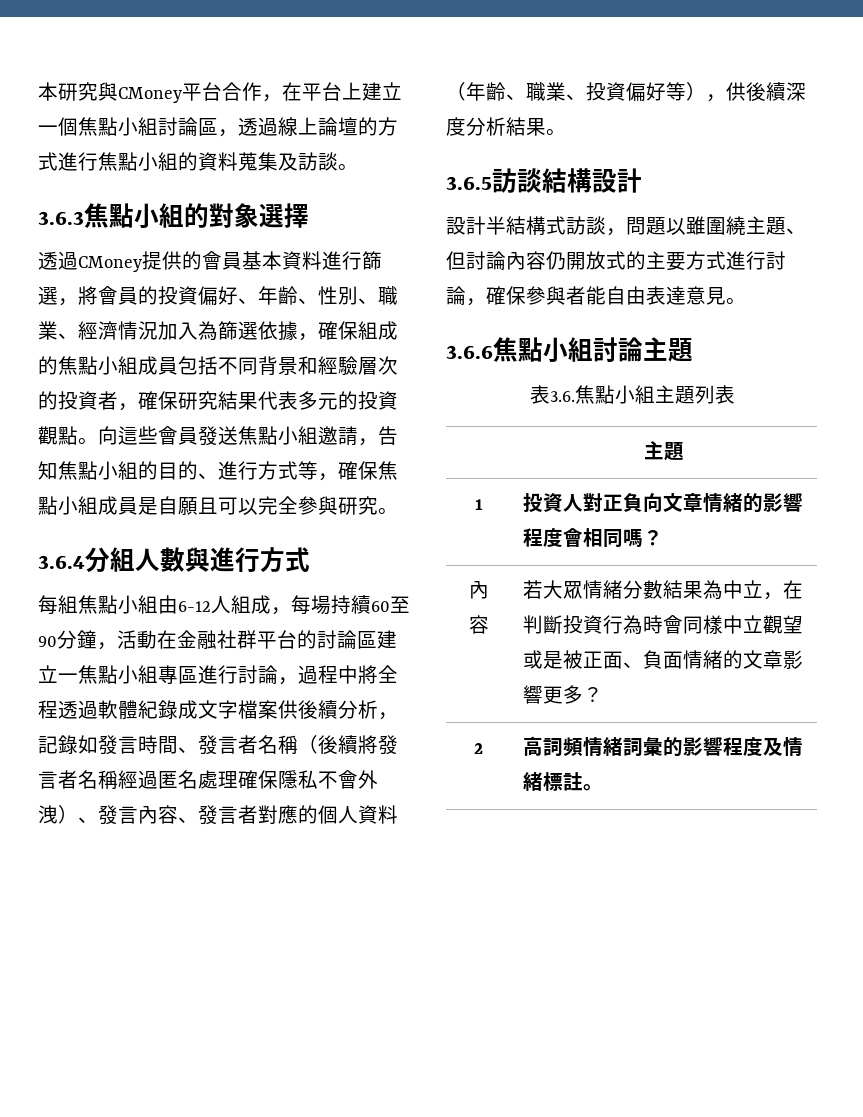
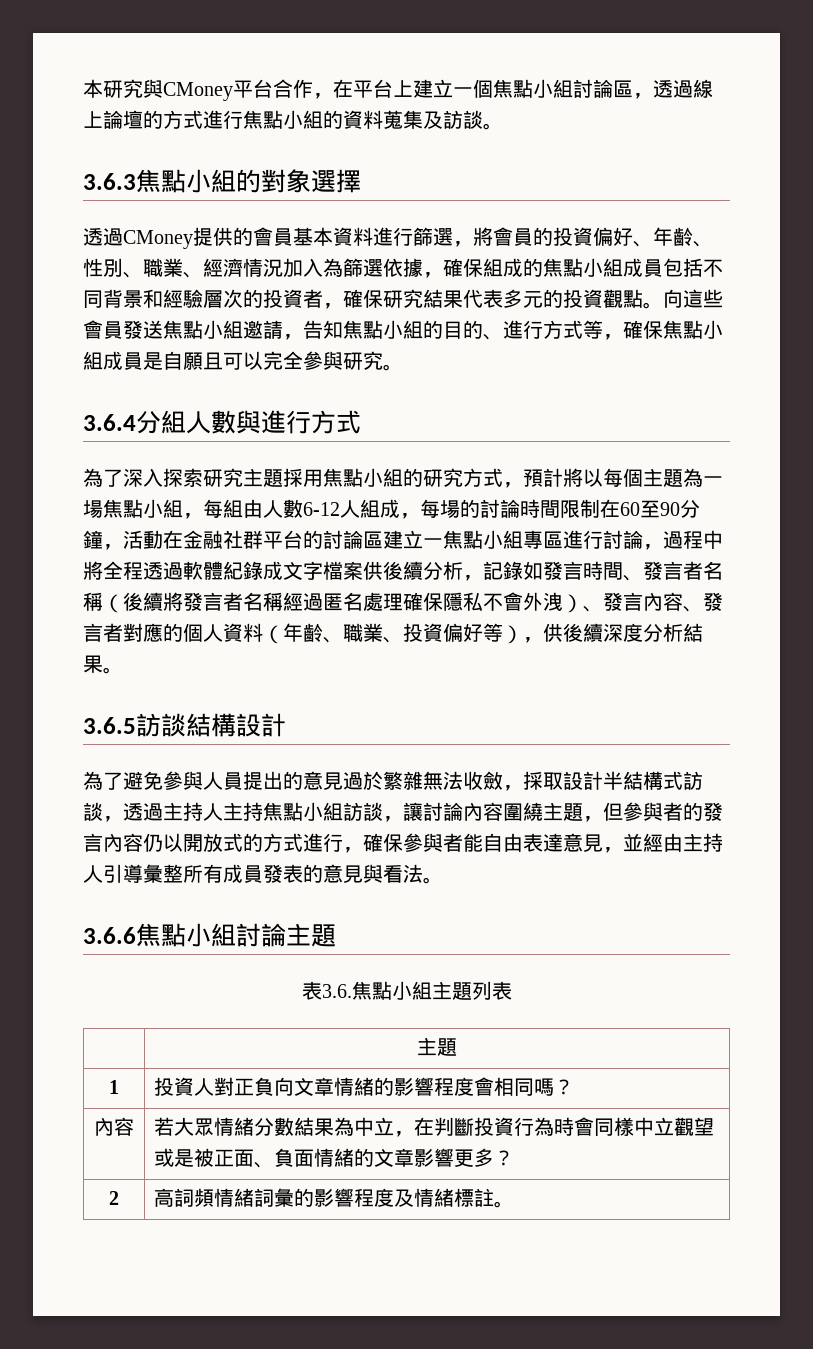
- 每組焦點小組由6-12人組成，每場持續60至90分鐘，活動在金融社群平台的討論區建立一焦點小組專區進行討論，過程中將全程透過軟體紀錄成文字檔案供後續分析，記錄如發言時間、發言者名稱（後續將發言者名稱經過匿名處理確保隱私不會外洩）、發言內容、發言者對應的個人資料（年齡、職業、投資偏好等），供後續深度分析結果。
+ 為了深入探索研究主題採用焦點小組的研究方式，預計將以每個主題為一場焦點小組，每組由人數6-12人組成，每場的討論時間限制在60至90分鐘，活動在金融社群平台的討論區建立一焦點小組專區進行討論，過程中將全程透過軟體紀錄成文字檔案供後續分析，記錄如發言時間、發言者名稱（後續將發言者名稱經過匿名處理確保隱私不會外洩）、發言內容、發言者對應的個人資料（年齡、職業、投資偏好等），供後續深度分析結果。
- 設計半結構式訪談，問題以雖圍繞主題、但討論內容仍開放式的主要方式進行討論，確保參與者能自由表達意見。
+ 為了避免參與人員提出的意見過於繁雜無法收斂，採取設計半結構式訪談，透過主持人主持焦點小組訪談，讓討論內容圍繞主題，但參與者的發言內容仍以開放式的方式進行，確保參與者能自由表達意見，並經由主持人引導彙整所有成員發表的意見與看法。

